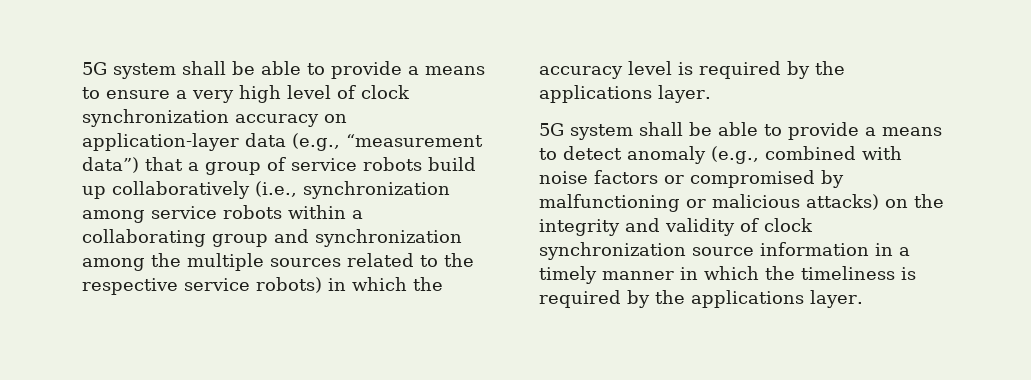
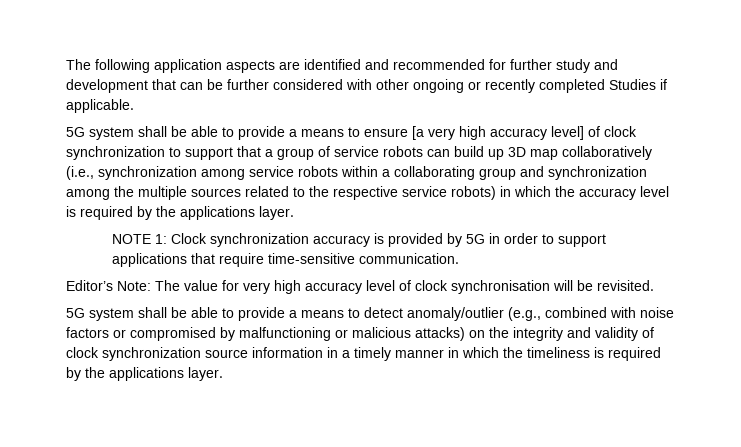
+ The following application aspects are identified and recommended for further study and development that can be further considered with other ongoing or recently completed Studies if applicable.
- 5G system shall be able to provide a means to ensure a very high level of clock synchronization accuracy on application-layer data (e.g., “measurement data”) that a group of service robots build up collaboratively (i.e., synchronization among service robots within a collaborating group and synchronization among the multiple sources related to the respective service robots) in which the accuracy level is required by the applications layer.
+ 5G system shall be able to provide a means to ensure [a very high accuracy level] of clock synchronization to support that a group of service robots can build up 3D map collaboratively (i.e., synchronization among service robots within a collaborating group and synchronization among the multiple sources related to the respective service robots) in which the accuracy level is required by the applications layer.
+ NOTE 1: Clock synchronization accuracy is provided by 5G in order to support applications that require time-sensitive communication.
+ Editor’s Note: The value for very high accuracy level of clock synchronisation will be revisited.
- 5G system shall be able to provide a means to detect anomaly (e.g., combined with noise factors or compromised by malfunctioning or malicious attacks) on the integrity and validity of clock synchronization source information in a timely manner in which the timeliness is required by the applications layer.
+ 5G system shall be able to provide a means to detect anomaly/outlier (e.g., combined with noise factors or compromised by malfunctioning or malicious attacks) on the integrity and validity of clock synchronization source information in a timely manner in which the timeliness is required by the applications layer.

